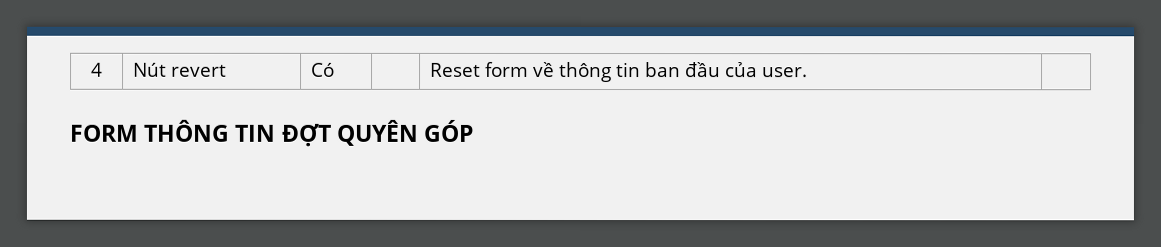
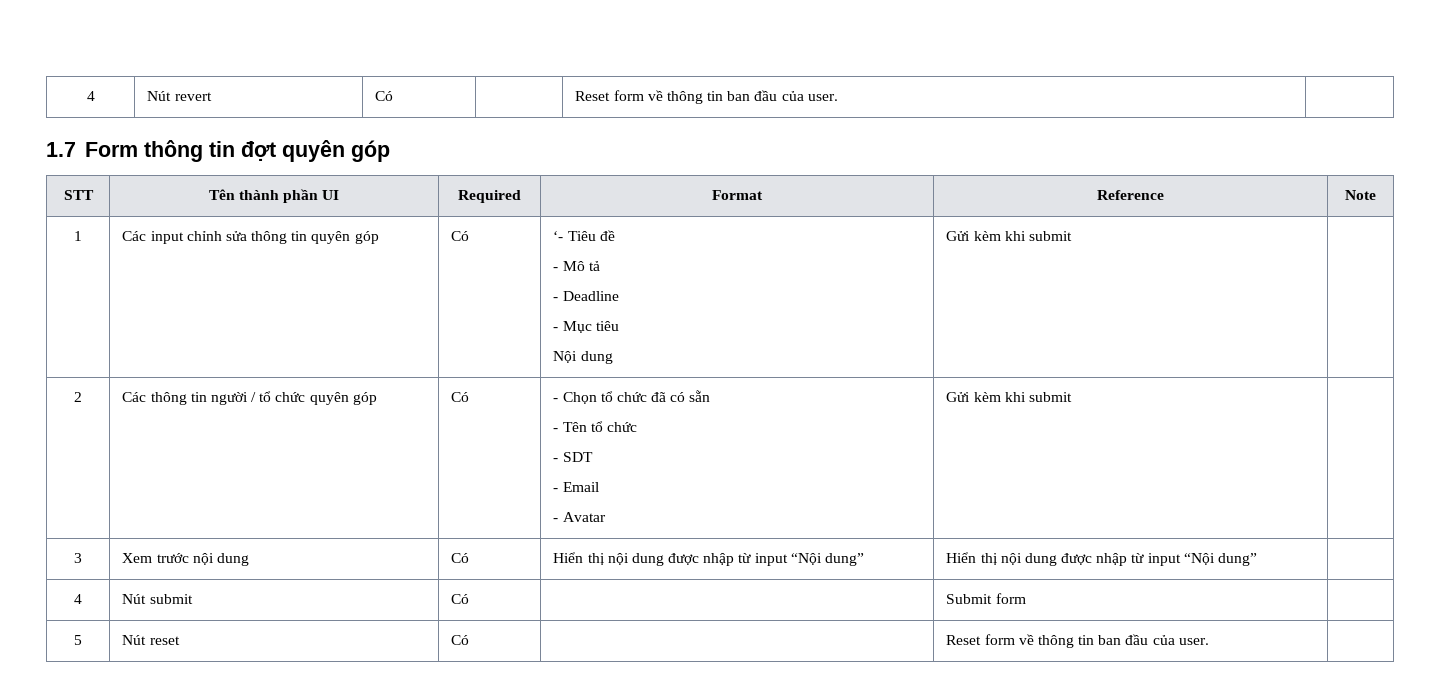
- FORM THÔNG TIN ĐỢT QUYÊN GÓP
+ 1.7 Form thông tin đợt quyên góp
+ STT | Tên thành phần UI | Required | Format | Reference | Note
+ 1 | Các input chỉnh sửa thông tin quyên góp | Có | ‘- Tiêu đề
+ - Mô tả
+ - Deadline
+ - Mục tiêu
+ Nội dung | Gửi kèm khi submit |
+ 2 | Các thông tin người / tổ chức quyên góp | Có | - Chọn tổ chức đã có sẵn
+ - Tên tổ chức
+ - SDT
+ - Email
+ - Avatar | Gửi kèm khi submit |
+ 3 | Xem trước nội dung | Có | Hiển thị nội dung được nhập từ input “Nội dung” | Hiển thị nội dung được nhập từ input “Nội dung” |
+ 4 | Nút submit | Có | | Submit form |
+ 5 | Nút reset | Có | | Reset form về thông tin ban đầu của user. |

